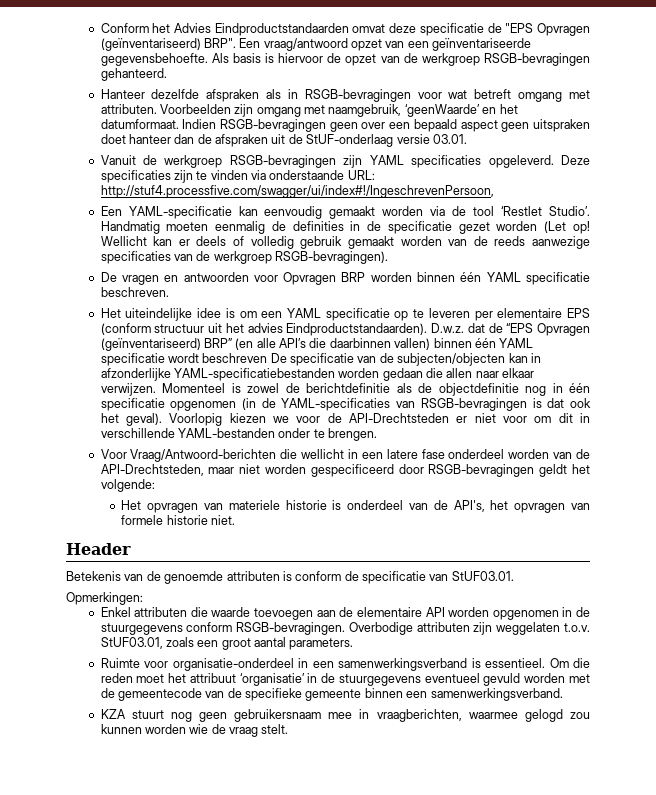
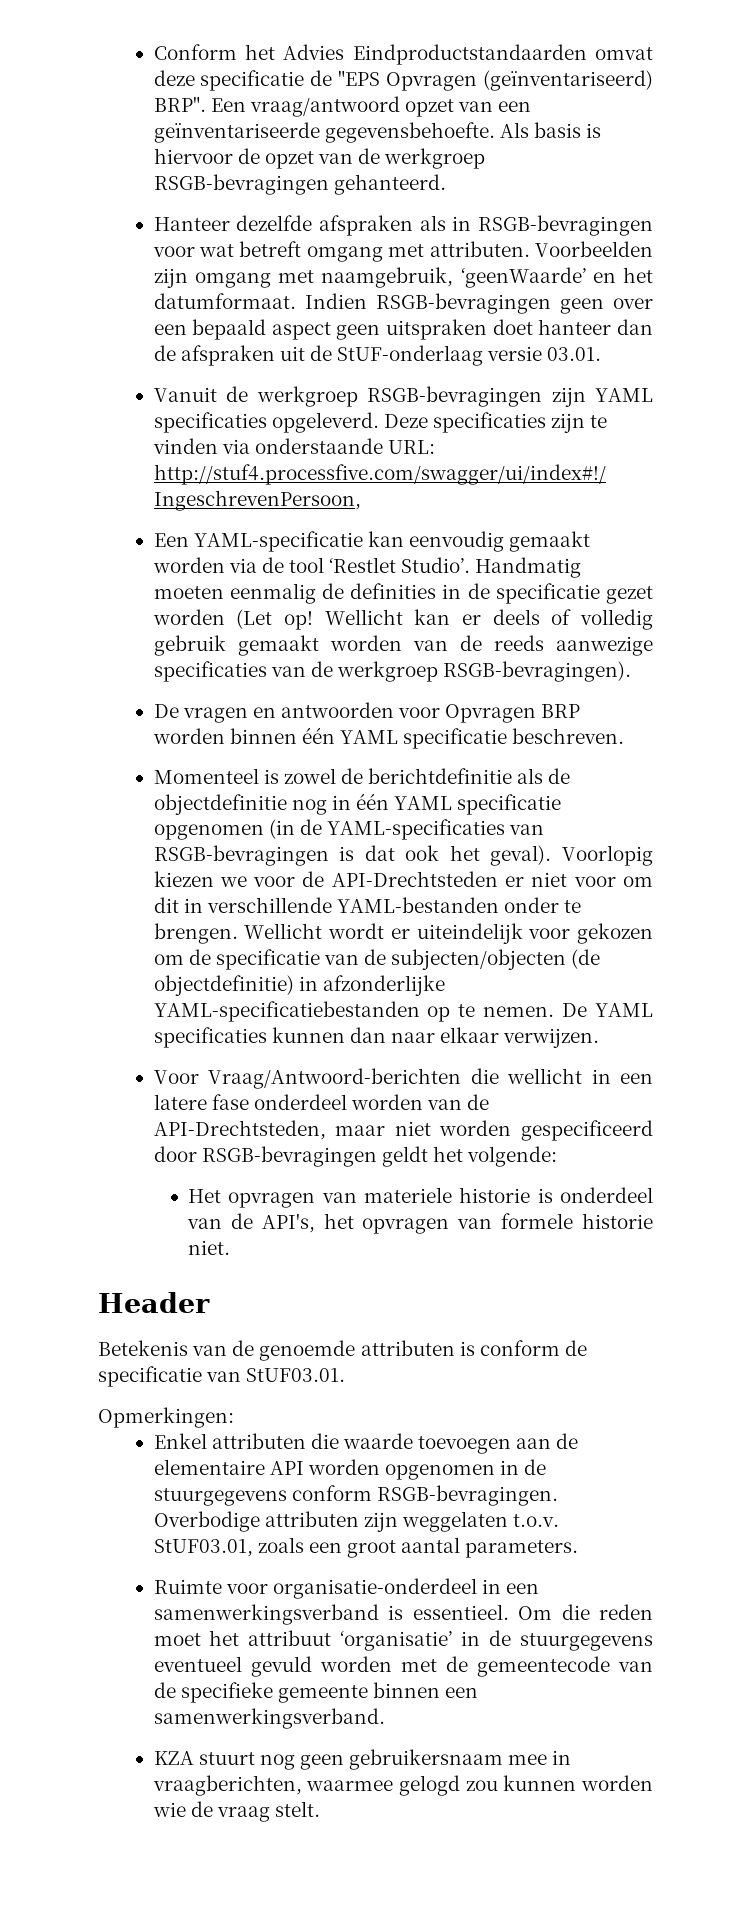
- Het uiteindelijke idee is om een YAML specificatie op te leveren per elementaire EPS (conform structuur uit het advies Eindproductstandaarden). D.w.z. dat de “EPS Opvragen (geïnventariseerd) BRP” (en alle API’s die daarbinnen vallen) binnen één YAML specificatie wordt beschreven De specificatie van de subjecten/objecten kan in afzonderlijke YAML-specificatiebestanden worden gedaan die allen naar elkaar verwijzen. Momenteel is zowel de berichtdefinitie als de objectdefinitie nog in één specificatie opgenomen (in de YAML-specificaties van RSGB-bevragingen is dat ook het geval).
+ Momenteel is zowel de berichtdefinitie als de objectdefinitie nog in één YAML specificatie opgenomen (in de YAML-specificaties van RSGB-bevragingen is dat ook het geval).
+ Wellicht wordt er uiteindelijk voor gekozen om de specificatie van de subjecten/objecten (de objectdefinitie) in afzonderlijke YAML-specificatiebestanden op te nemen. De YAML specificaties kunnen dan naar elkaar verwijzen.

